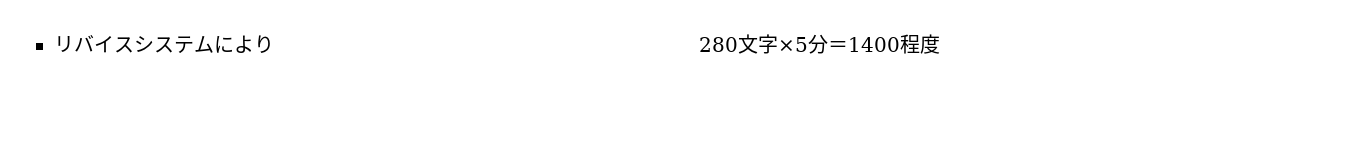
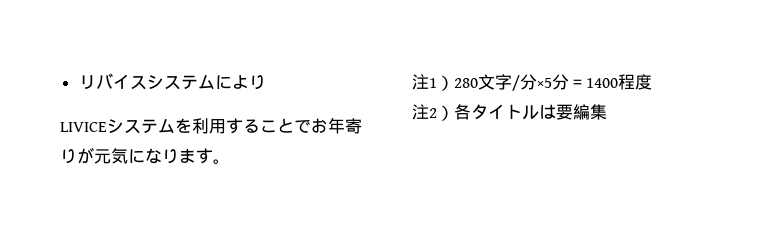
- 280文字×5分＝1400程度
+ LIVICEシステムを利用することでお年寄りが元気になります。
+ 注1）280文字/分×5分＝1400程度
+ 注2）各タイトルは要編集

